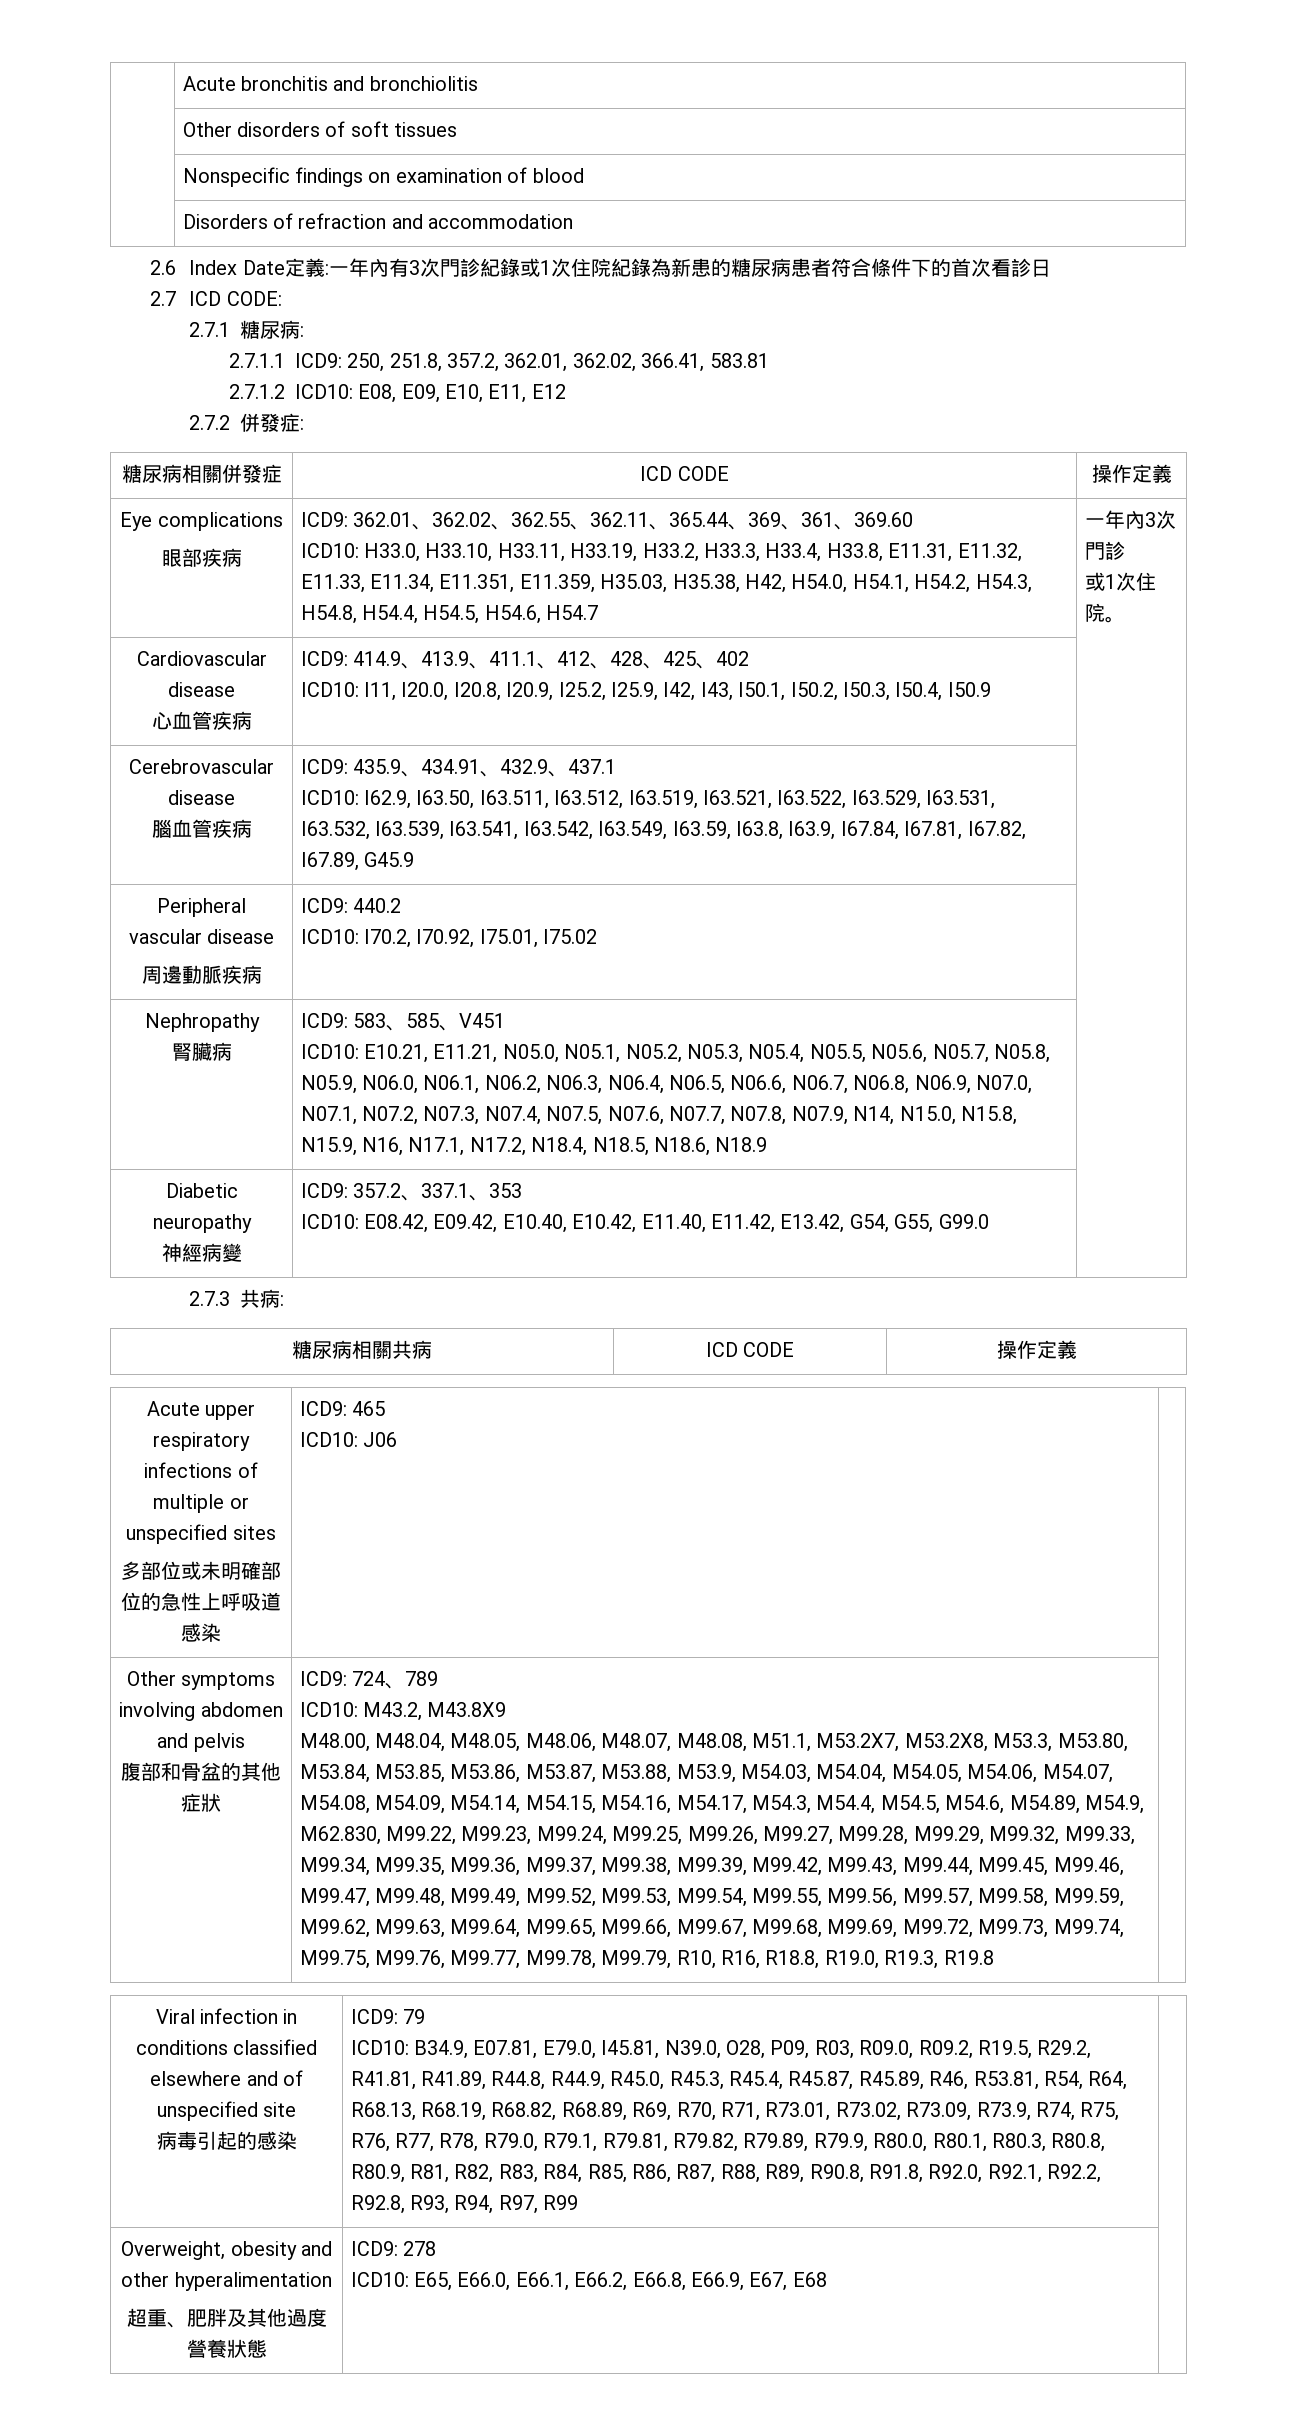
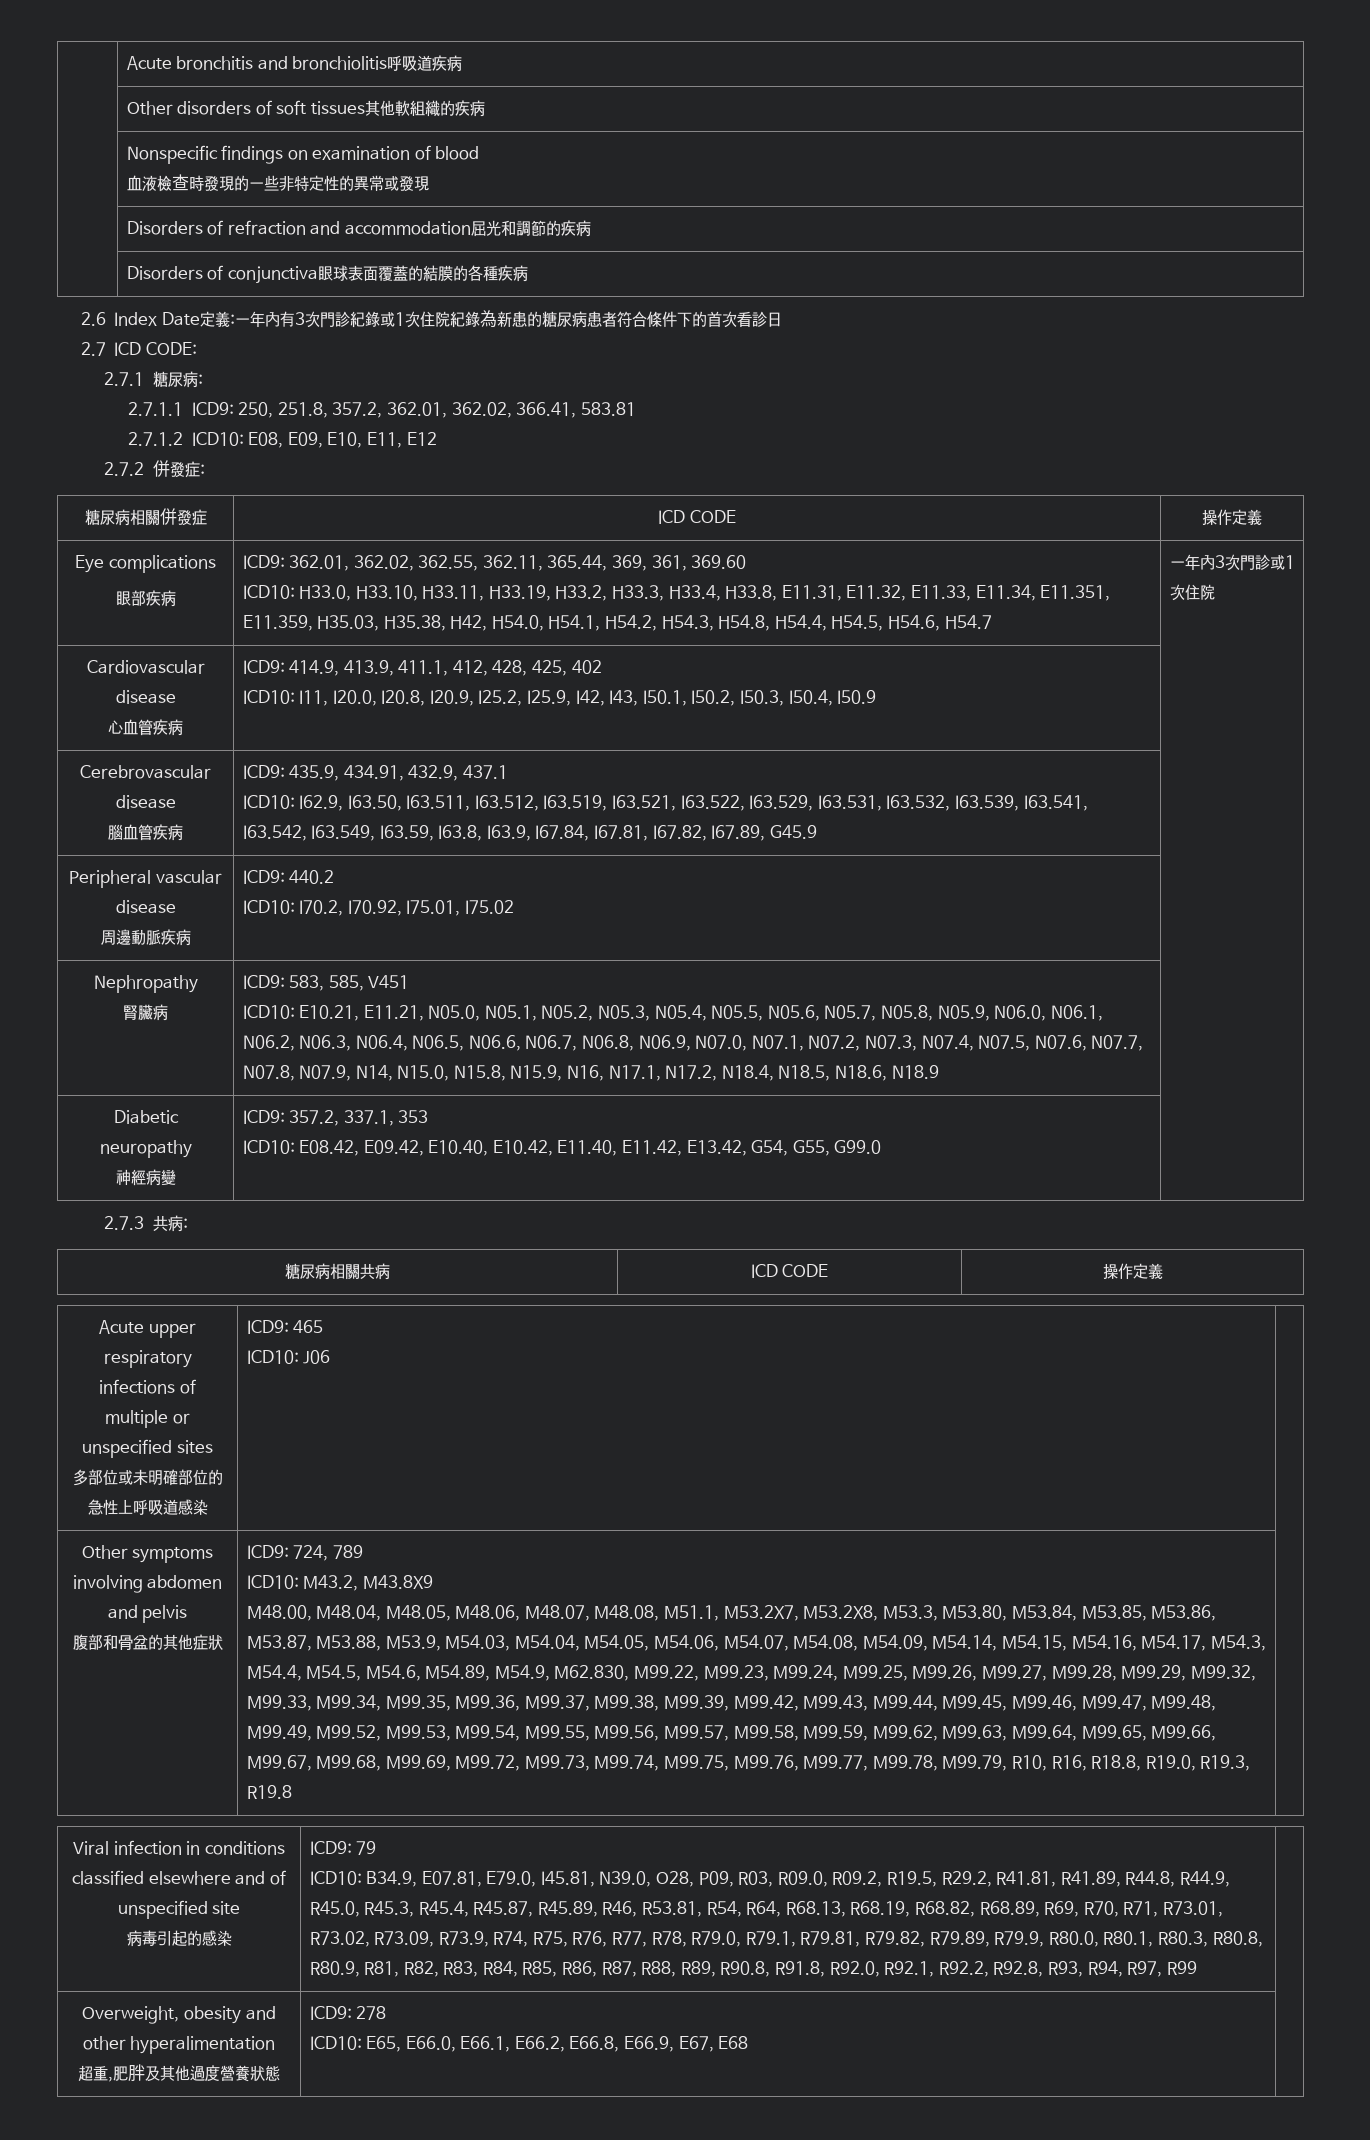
- | Acute bronchitis and bronchiolitis
+ | Acute bronchitis and bronchiolitis呼吸道疾病
- | Other disorders of soft tissues
+ | Other disorders of soft tissues其他軟組織的疾病
  | Nonspecific findings on examination of blood
+ 血液檢查時發現的一些非特定性的異常或發現
- | Disorders of refraction and accommodation
+ | Disorders of refraction and accommodation屈光和調節的疾病
+ | Disorders of conjunctiva眼球表面覆蓋的結膜的各種疾病
- ICD9: 362.01、362.02、362.55、362.11、365.44、369、361、369.60
+ ICD9: 362.01, 362.02, 362.55, 362.11, 365.44, 369, 361, 369.60
- 一年內3次門診
- 或1次住院。
+ 一年內3次門診或1次住院
  Cardiovascular disease
- 心血管疾病 | ICD9: 414.9、413.9、411.1、412、428、425、402
+ 心血管疾病 | ICD9: 414.9, 413.9, 411.1, 412, 428, 425, 402
  Cerebrovascular disease
- 腦血管疾病 | ICD9: 435.9、434.91、432.9、437.1
+ 腦血管疾病 | ICD9: 435.9, 434.91, 432.9, 437.1
- ICD9: 583、585、V451
+ ICD9: 583, 585, V451
  Diabetic neuropathy
- 神經病變 | ICD9: 357.2、337.1、353
+ 神經病變 | ICD9: 357.2, 337.1, 353
- ICD9: 724、789
+ ICD9: 724, 789
  Overweight, obesity and other hyperalimentation
- 超重、肥胖及其他過度營養狀態 | ICD9: 278
+ 超重,肥胖及其他過度營養狀態 | ICD9: 278

